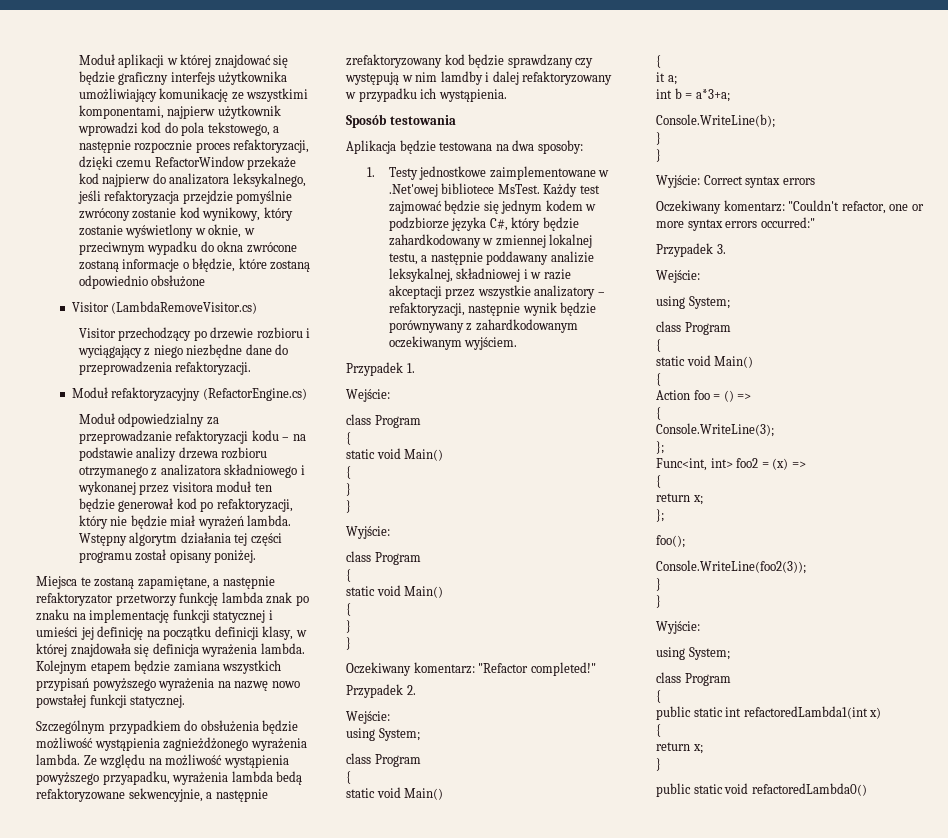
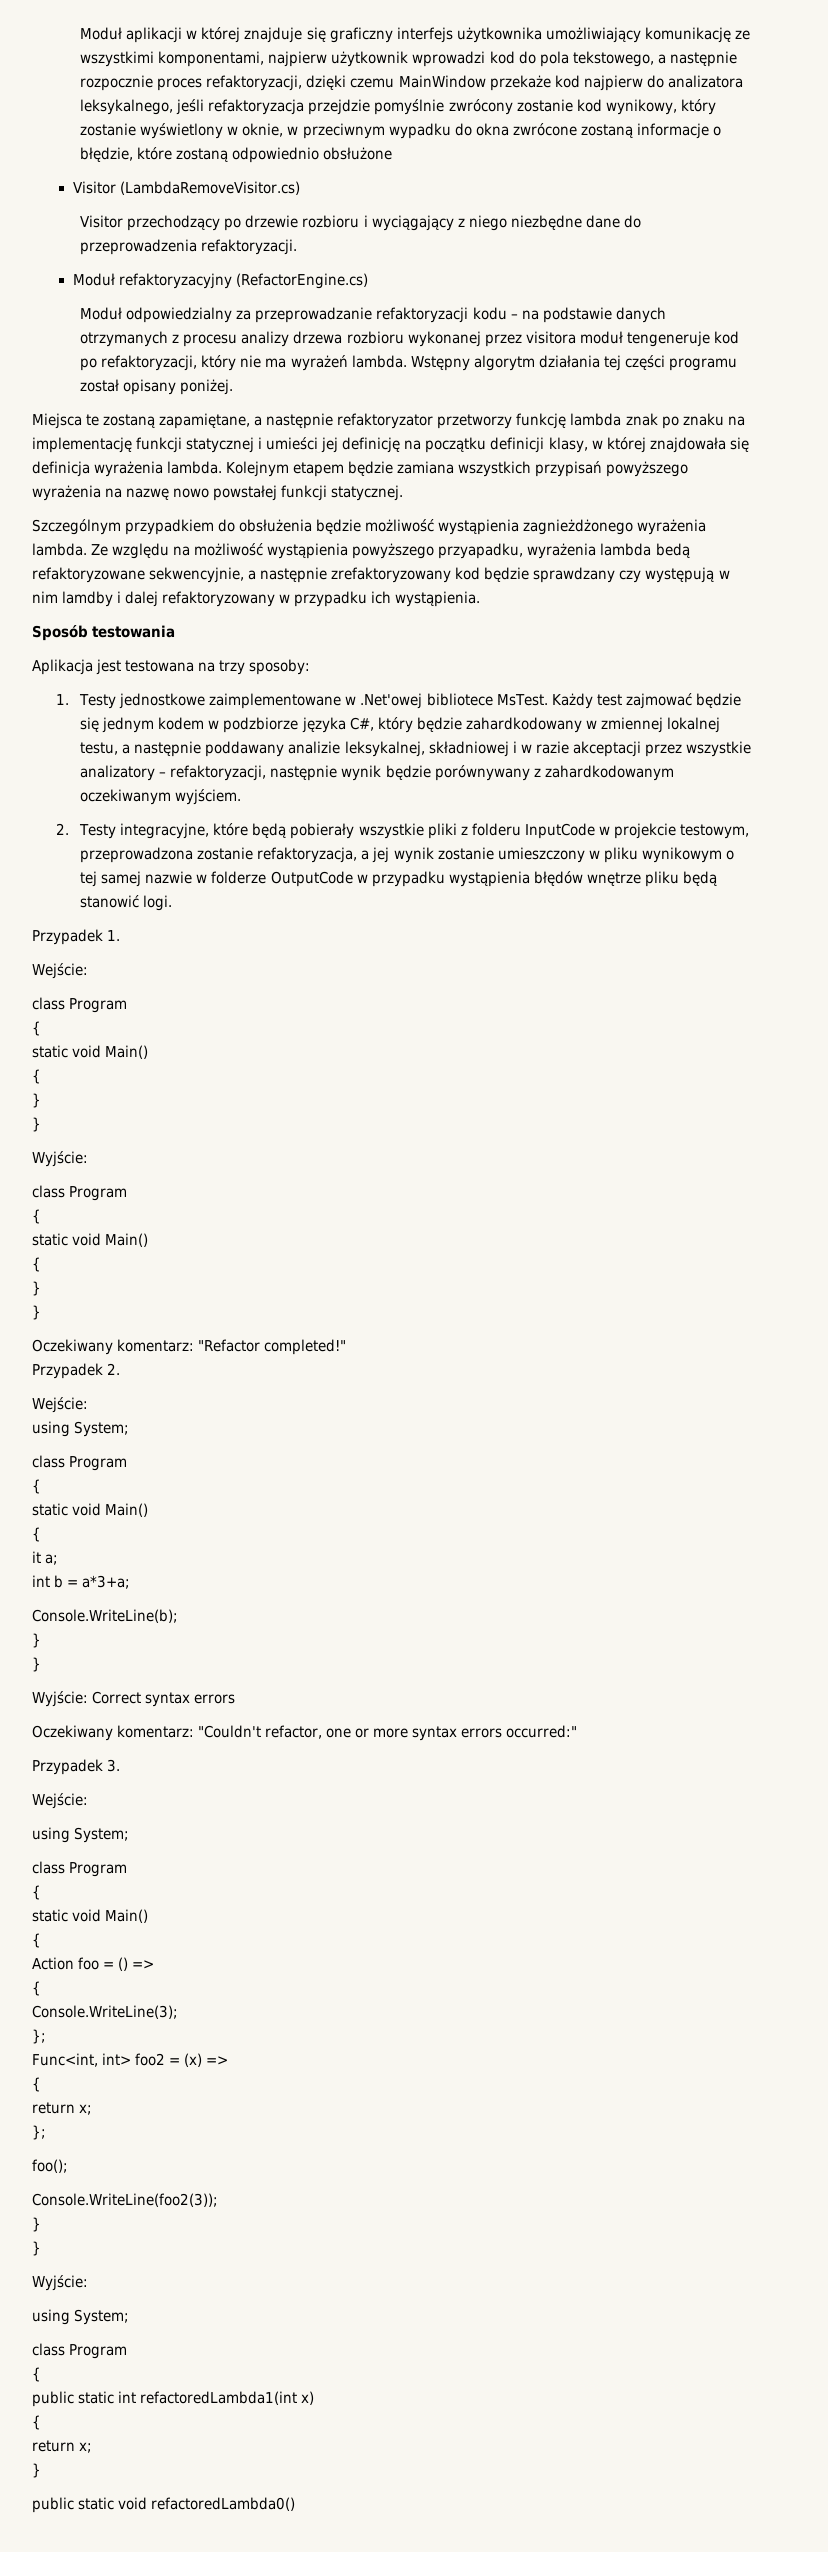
- Moduł aplikacji w której znajdować się będzie graficzny interfejs użytkownika umożliwiający komunikację ze wszystkimi komponentami, najpierw użytkownik wprowadzi kod do pola tekstowego, a następnie rozpocznie proces refaktoryzacji, dzięki czemu RefactorWindow przekaże kod najpierw do analizatora leksykalnego, jeśli refaktoryzacja przejdzie pomyślnie zwrócony zostanie kod wynikowy, który zostanie wyświetlony w oknie, w przeciwnym wypadku do okna zwrócone zostaną informacje o błędzie, które zostaną odpowiednio obsłużone
+ Moduł aplikacji w której znajduje się graficzny interfejs użytkownika umożliwiający komunikację ze wszystkimi komponentami, najpierw użytkownik wprowadzi kod do pola tekstowego, a następnie rozpocznie proces refaktoryzacji, dzięki czemu MainWindow przekaże kod najpierw do analizatora leksykalnego, jeśli refaktoryzacja przejdzie pomyślnie zwrócony zostanie kod wynikowy, który zostanie wyświetlony w oknie, w przeciwnym wypadku do okna zwrócone zostaną informacje o błędzie, które zostaną odpowiednio obsłużone
- Moduł odpowiedzialny za przeprowadzanie refaktoryzacji kodu – na podstawie analizy drzewa rozbioru otrzymanego z analizatora składniowego i wykonanej przez visitora moduł ten będzie generował kod po refaktoryzacji, który nie będzie miał wyrażeń lambda.
+ Moduł odpowiedzialny za przeprowadzanie refaktoryzacji kodu – na podstawie danych otrzymanych z procesu analizy drzewa rozbioru wykonanej przez visitora moduł tengeneruje kod po refaktoryzacji, który nie ma wyrażeń lambda.
- Aplikacja będzie testowana na dwa sposoby:
+ Aplikacja jest testowana na trzy sposoby:
+ 2. Testy integracyjne, które będą pobierały wszystkie pliki z folderu InputCode w projekcie testowym, przeprowadzona zostanie refaktoryzacja, a jej wynik zostanie umieszczony w pliku wynikowym o tej samej nazwie w folderze OutputCode w przypadku wystąpienia błędów wnętrze pliku będą stanowić logi.

